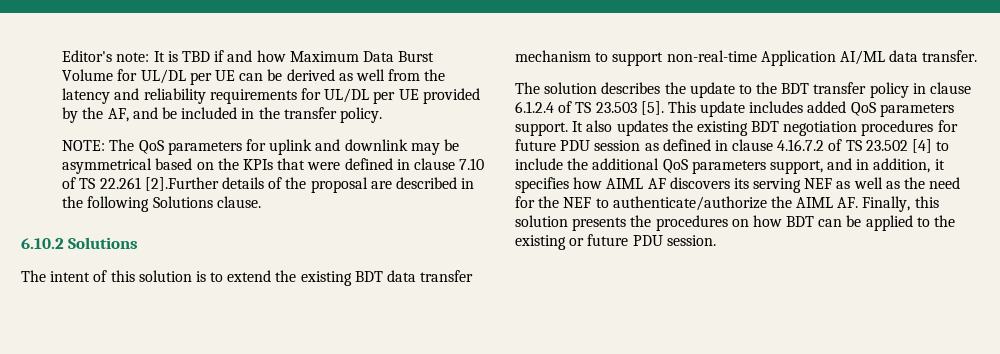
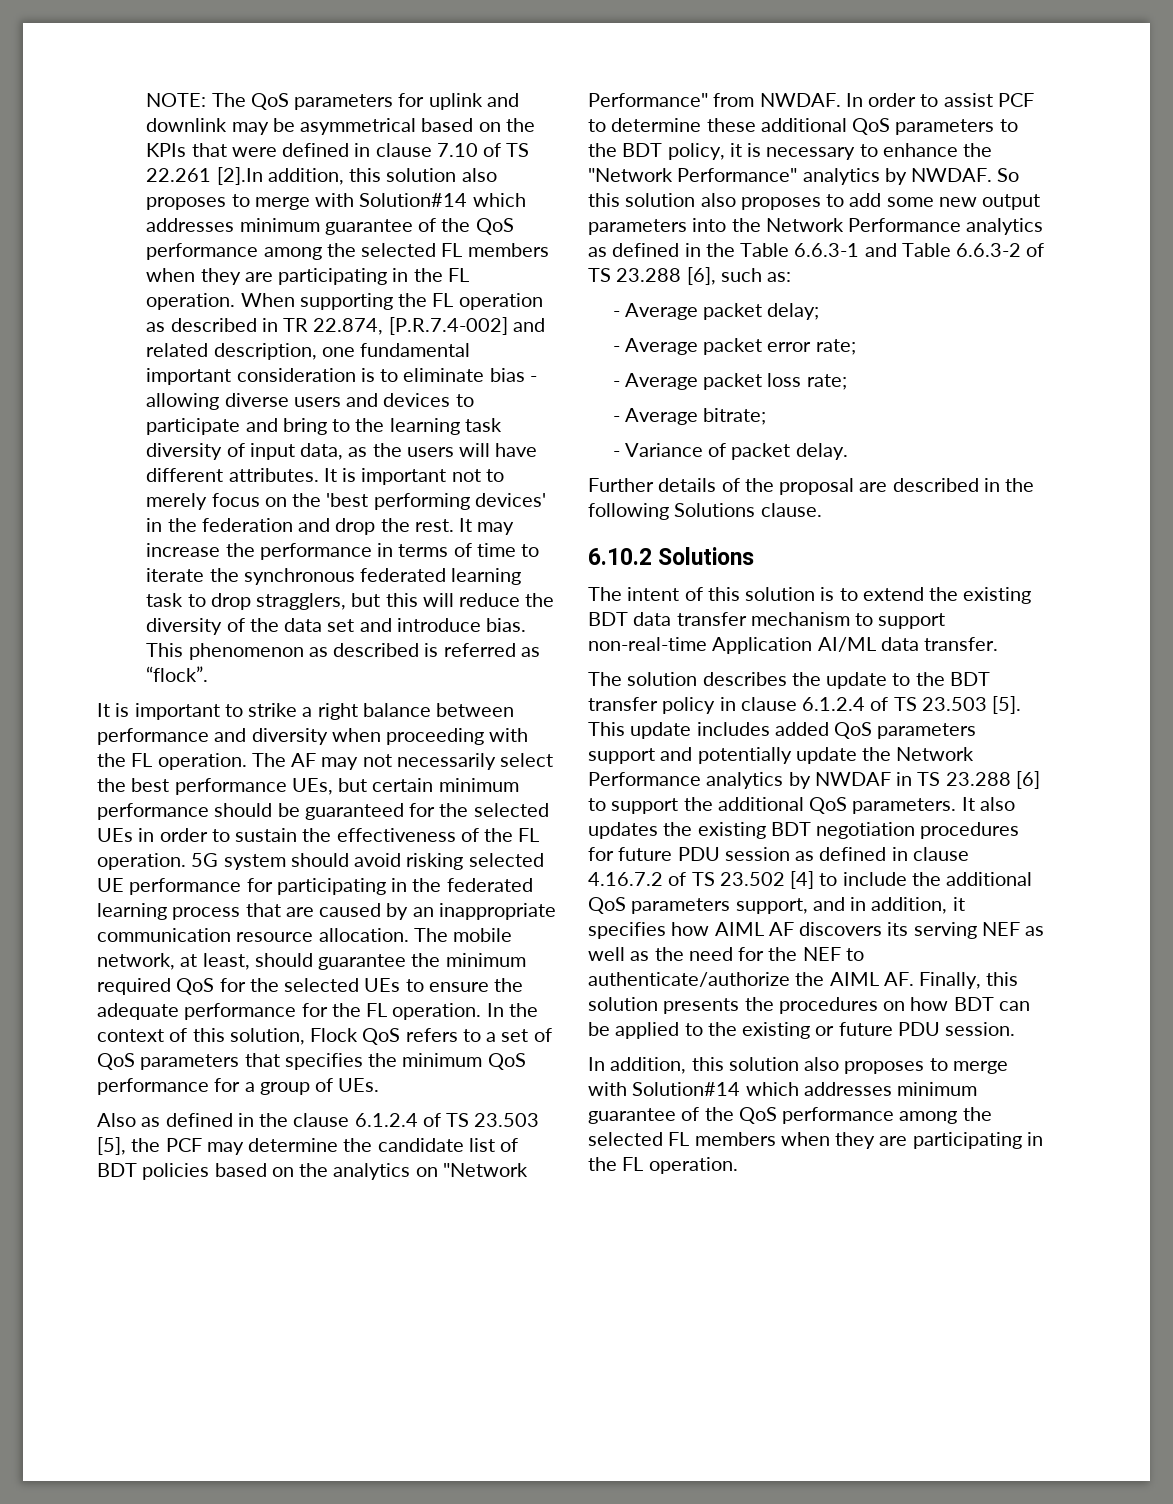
- Editor's note: It is TBD if and how Maximum Data Burst Volume for UL/DL per UE can be derived as well from the latency and reliability requirements for UL/DL per UE provided by the AF, and be included in the transfer policy.
- NOTE: The QoS parameters for uplink and downlink may be asymmetrical based on the KPIs that were defined in clause 7.10 of TS 22.261 [2].Further details of the proposal are described in the following Solutions clause.
+ NOTE: The QoS parameters for uplink and downlink may be asymmetrical based on the KPIs that were defined in clause 7.10 of TS 22.261 [2].In addition, this solution also proposes to merge with Solution#14 which addresses minimum guarantee of the QoS performance among the selected FL members when they are participating in the FL operation. When supporting the FL operation as described in TR 22.874, [P.R.7.4-002] and related description, one fundamental important consideration is to eliminate bias - allowing diverse users and devices to participate and bring to the learning task diversity of input data, as the users will have different attributes. It is important not to merely focus on the 'best performing devices' in the federation and drop the rest. It may increase the performance in terms of time to iterate the synchronous federated learning task to drop stragglers, but this will reduce the diversity of the data set and introduce bias. This phenomenon as described is referred as “flock”.
+ It is important to strike a right balance between performance and diversity when proceeding with the FL operation. The AF may not necessarily select the best performance UEs, but certain minimum performance should be guaranteed for the selected UEs in order to sustain the effectiveness of the FL operation. 5G system should avoid risking selected UE performance for participating in the federated learning process that are caused by an inappropriate communication resource allocation. The mobile network, at least, should guarantee the minimum required QoS for the selected UEs to ensure the adequate performance for the FL operation. In the context of this solution, Flock QoS refers to a set of QoS parameters that specifies the minimum QoS performance for a group of UEs.
+ Also as defined in the clause 6.1.2.4 of TS 23.503 [5], the PCF may determine the candidate list of BDT policies based on the analytics on "Network Performance" from NWDAF. In order to assist PCF to determine these additional QoS parameters to the BDT policy, it is necessary to enhance the "Network Performance" analytics by NWDAF. So this solution also proposes to add some new output parameters into the Network Performance analytics as defined in the Table 6.6.3-1 and Table 6.6.3-2 of TS 23.288 [6], such as:
+ - Average packet delay;
+ - Average packet error rate;
+ - Average packet loss rate;
+ - Average bitrate;
+ - Variance of packet delay.
+ Further details of the proposal are described in the following Solutions clause.
- This update includes added QoS parameters support.
+ This update includes added QoS parameters support and potentially update the Network Performance analytics by NWDAF in TS 23.288 [6] to support the additional QoS parameters.
+ In addition, this solution also proposes to merge with Solution#14 which addresses minimum guarantee of the QoS performance among the selected FL members when they are participating in the FL operation.

